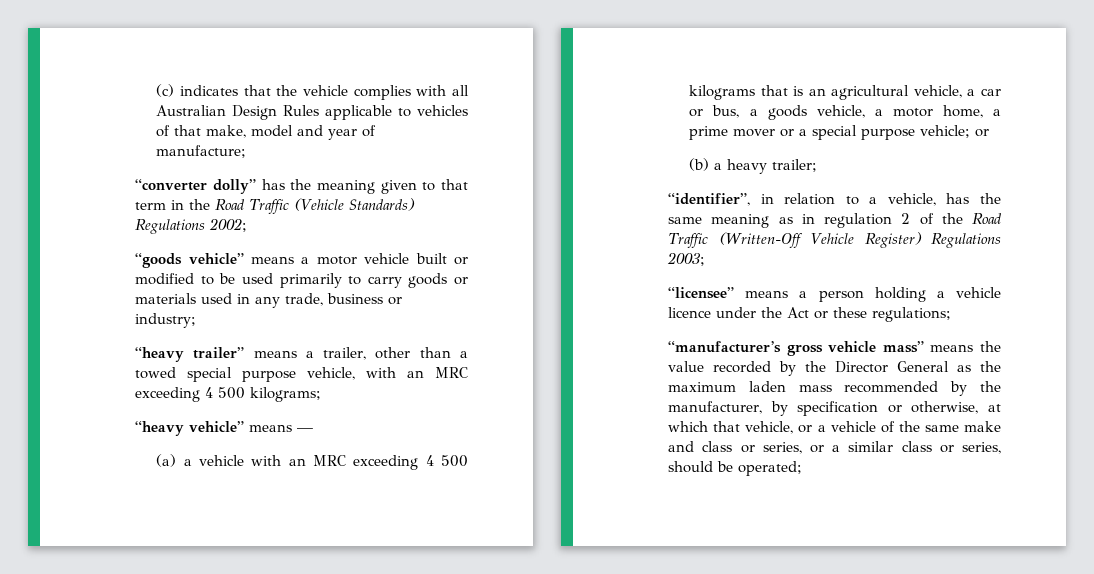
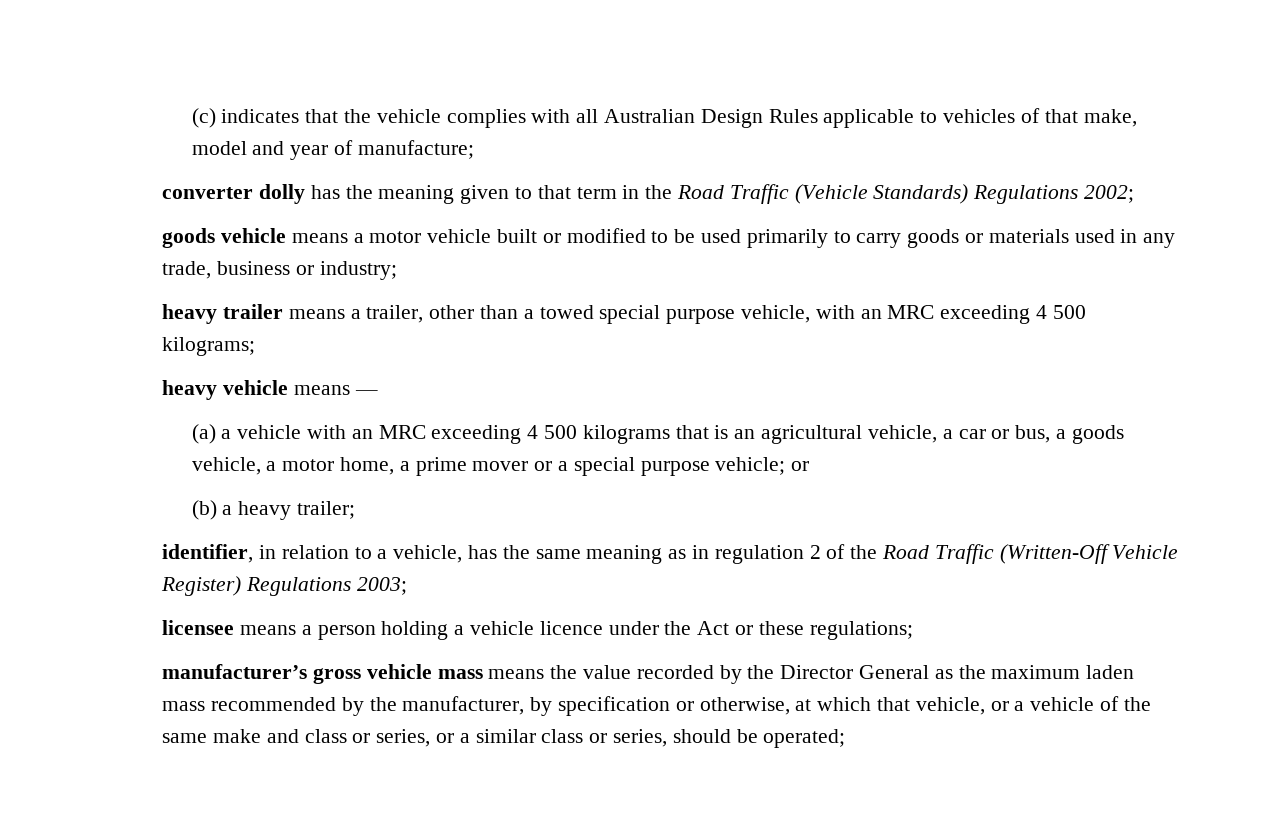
- “converter dolly” has the meaning given to that term in the Road Traffic (Vehicle Standards) Regulations 2002;
+ converter dolly has the meaning given to that term in the Road Traffic (Vehicle Standards) Regulations 2002;
- “goods vehicle” means a motor vehicle built or modified to be used primarily to carry goods or materials used in any trade, business or industry;
+ goods vehicle means a motor vehicle built or modified to be used primarily to carry goods or materials used in any trade, business or industry;
- “heavy trailer” means a trailer, other than a towed special purpose vehicle, with an MRC exceeding 4 500 kilograms;
+ heavy trailer means a trailer, other than a towed special purpose vehicle, with an MRC exceeding 4 500 kilograms;
- “heavy vehicle” means —
+ heavy vehicle means —
- “identifier”, in relation to a vehicle, has the same meaning as in regulation 2 of the Road Traffic (Written-Off Vehicle Register) Regulations 2003;
+ identifier, in relation to a vehicle, has the same meaning as in regulation 2 of the Road Traffic (Written-Off Vehicle Register) Regulations 2003;
- “licensee” means a person holding a vehicle licence under the Act or these regulations;
+ licensee means a person holding a vehicle licence under the Act or these regulations;
- “manufacturer’s gross vehicle mass” means the value recorded by the Director General as the maximum laden mass recommended by the manufacturer, by specification or otherwise, at which that vehicle, or a vehicle of the same make and class or series, or a similar class or series, should be operated;
+ manufacturer’s gross vehicle mass means the value recorded by the Director General as the maximum laden mass recommended by the manufacturer, by specification or otherwise, at which that vehicle, or a vehicle of the same make and class or series, or a similar class or series, should be operated;

